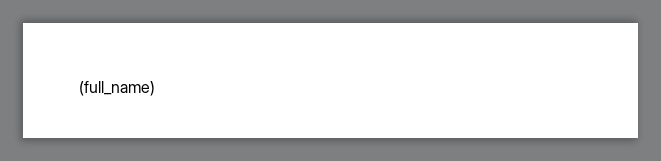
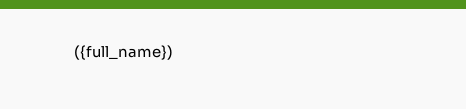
- (full_name)
+ ({full_name})

